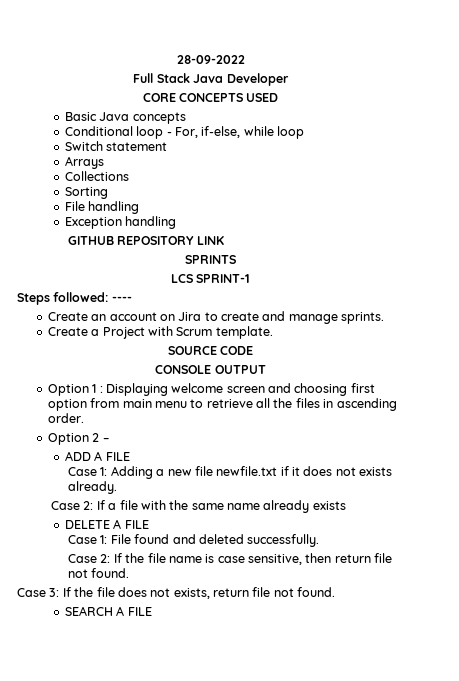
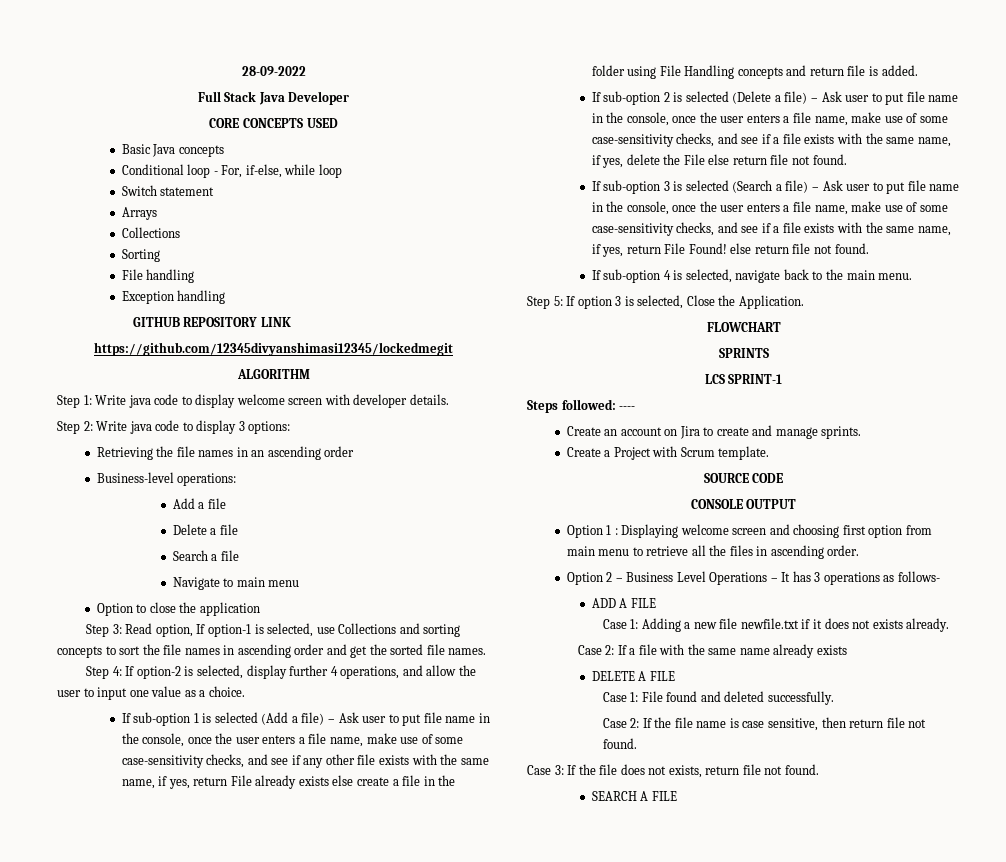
+ https://github.com/12345divyanshimasi12345/lockedmegit
+ ALGORITHM
+ Step 1: Write java code to display welcome screen with developer details.
+ Step 2: Write java code to display 3 options:
+ Retrieving the file names in an ascending order
+ Business-level operations:
+ Add a file
+ Delete a file
+ Search a file
+ Navigate to main menu
+ Option to close the application
+ Step 3: Read option, If option-1 is selected, use Collections and sorting concepts to sort the file names in ascending order and get the sorted file names.
+ Step 4: If option-2 is selected, display further 4 operations, and allow the user to input one value as a choice.
+ If sub-option 1 is selected (Add a file) – Ask user to put file name in the console, once the user enters a file name, make use of some case-sensitivity checks, and see if any other file exists with the same name, if yes, return File already exists else create a file in the folder using File Handling concepts and return file is added.
+ If sub-option 2 is selected (Delete a file) – Ask user to put file name in the console, once the user enters a file name, make use of some case-sensitivity checks, and see if a file exists with the same name, if yes, delete the File else return file not found.
+ If sub-option 3 is selected (Search a file) – Ask user to put file name in the console, once the user enters a file name, make use of some case-sensitivity checks, and see if a file exists with the same name, if yes, return File Found! else return file not found.
+ If sub-option 4 is selected, navigate back to the main menu.
+ Step 5: If option 3 is selected, Close the Application.
+ FLOWCHART
- Option 2 –
+ Option 2 – Business Level Operations – It has 3 operations as follows-

